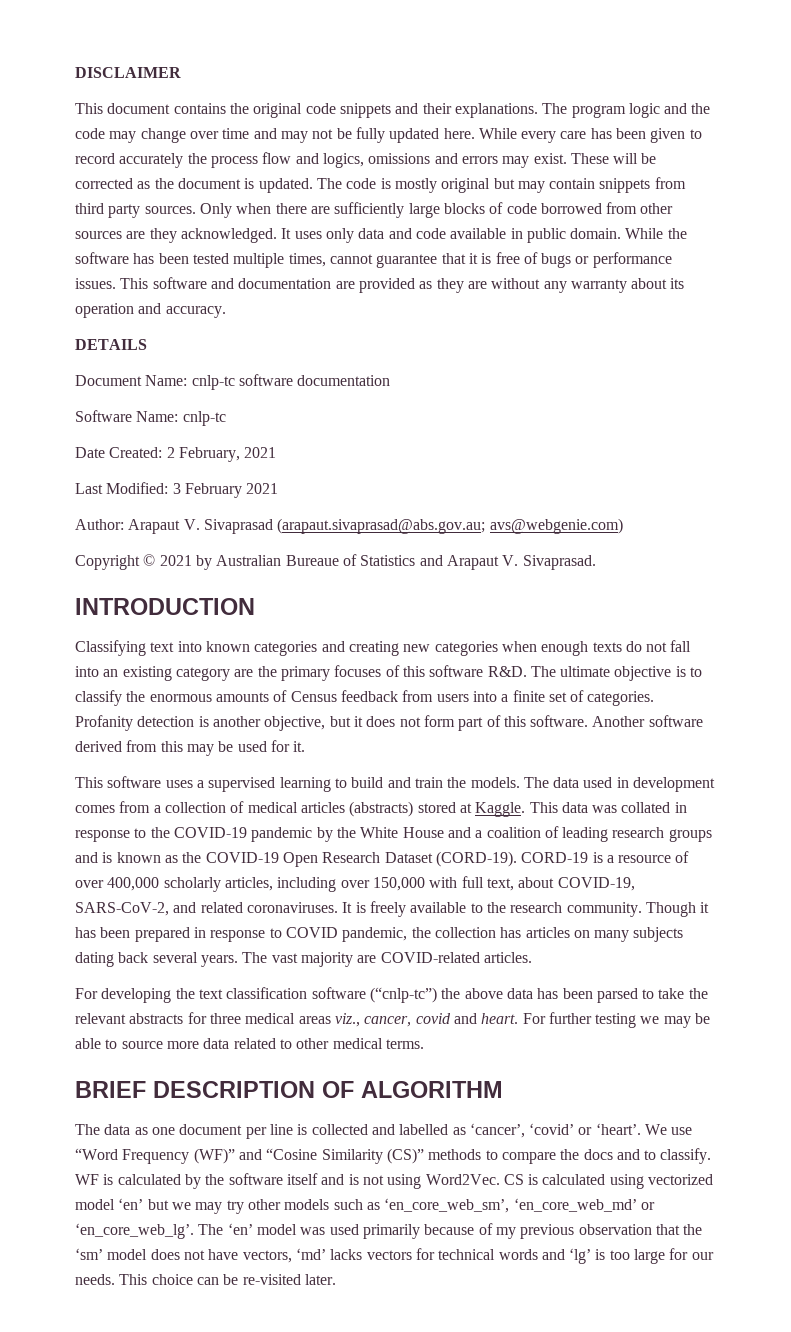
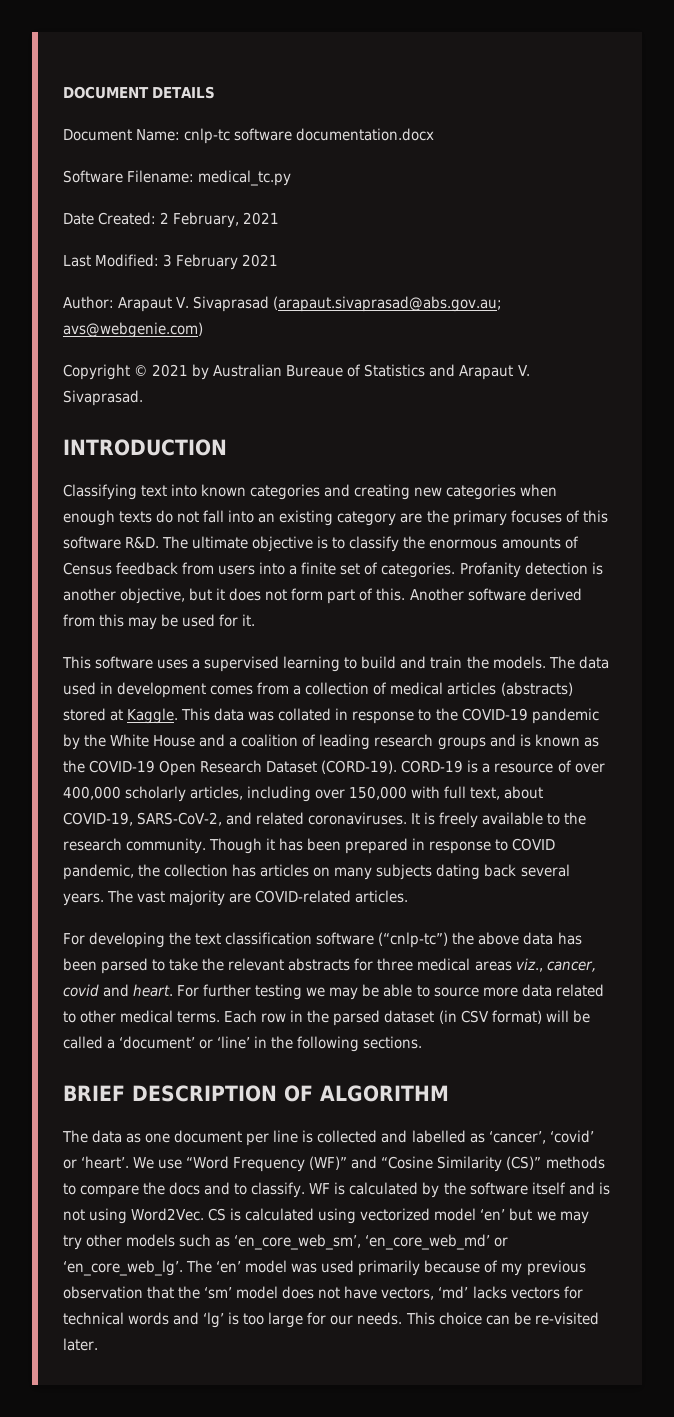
- DISCLAIMER
- This document contains the original code snippets and their explanations. The program logic and the code may change over time and may not be fully updated here. While every care has been given to record accurately the process flow and logics, omissions and errors may exist. These will be corrected as the document is updated. The code is mostly original but may contain snippets from third party sources. Only when there are sufficiently large blocks of code borrowed from other sources are they acknowledged. It uses only data and code available in public domain. While the software has been tested multiple times, cannot guarantee that it is free of bugs or performance issues. This software and documentation are provided as they are without any warranty about its operation and accuracy.
- DETAILS
+ DOCUMENT DETAILS
- Document Name: cnlp-tc software documentation
+ Document Name: cnlp-tc software documentation.docx
- Software Name: cnlp-tc
+ Software Filename: medical_tc.py
- Profanity detection is another objective, but it does not form part of this software.
+ Profanity detection is another objective, but it does not form part of this.
+ Each row in the parsed dataset (in CSV format) will be called a ‘document’ or ‘line’ in the following sections.

